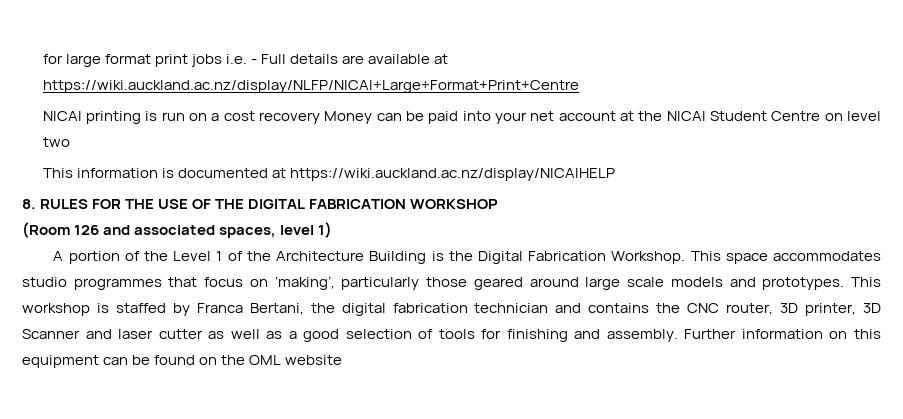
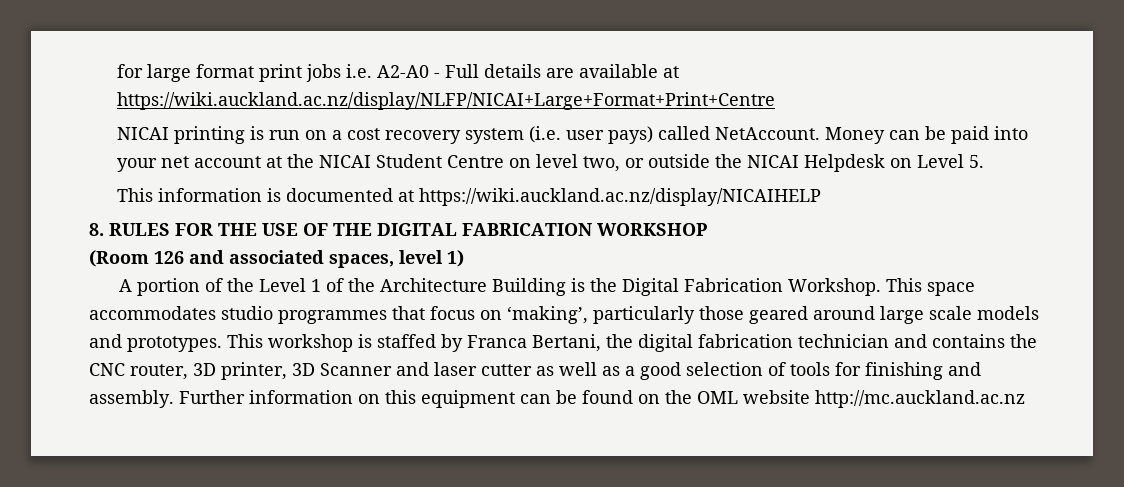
- for large format print jobs i.e. - Full details are available at https://wiki.auckland.ac.nz/display/NLFP/NICAI+Large+Format+Print+Centre
+ for large format print jobs i.e. A2-A0 - Full details are available at https://wiki.auckland.ac.nz/display/NLFP/NICAI+Large+Format+Print+Centre
- NICAI printing is run on a cost recovery Money can be paid into your net account at the NICAI Student Centre on level two
+ NICAI printing is run on a cost recovery system (i.e. user pays) called NetAccount. Money can be paid into your net account at the NICAI Student Centre on level two, or outside the NICAI Helpdesk on Level 5.
- Further information on this equipment can be found on the OML website
+ Further information on this equipment can be found on the OML website http://mc.auckland.ac.nz

